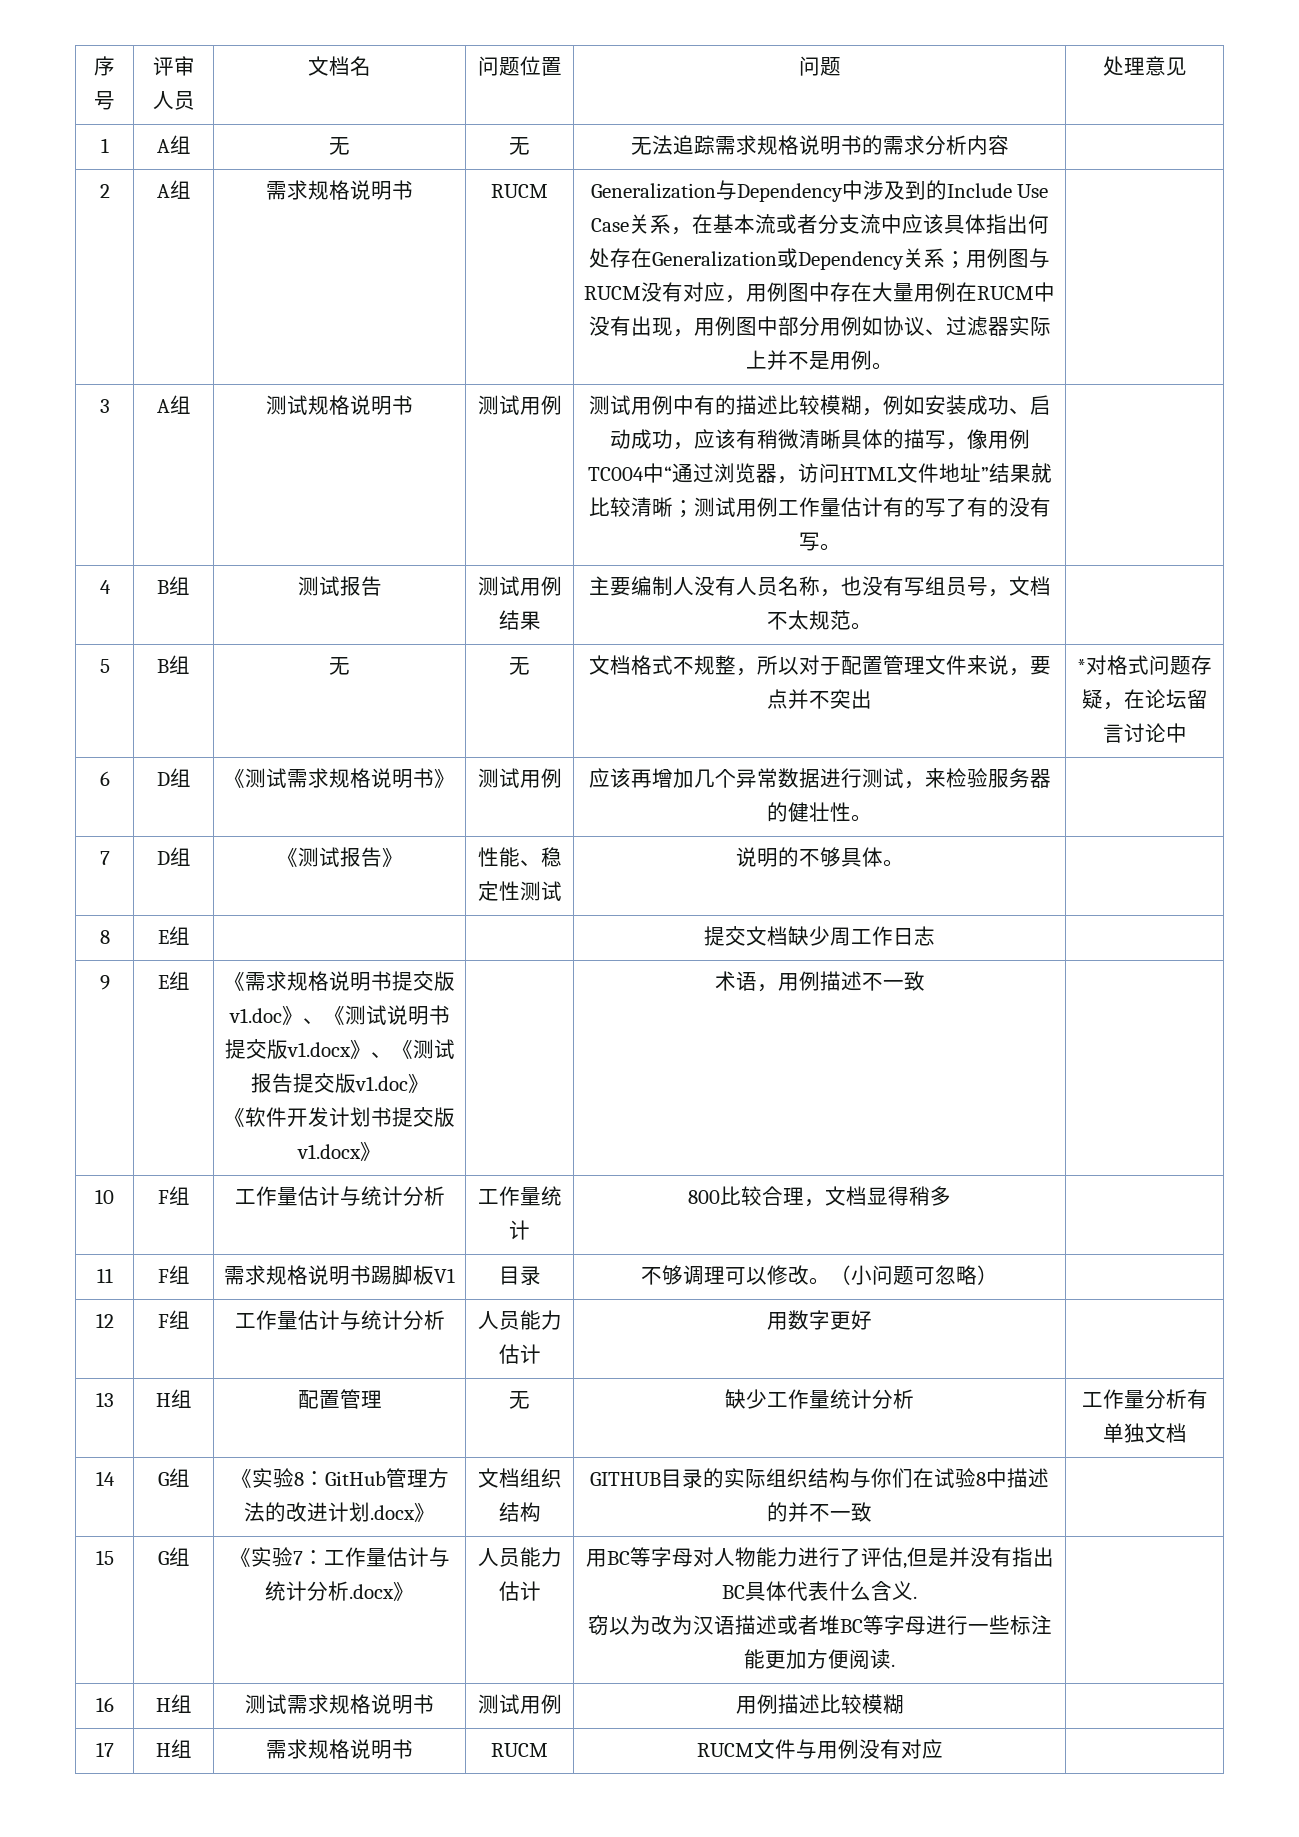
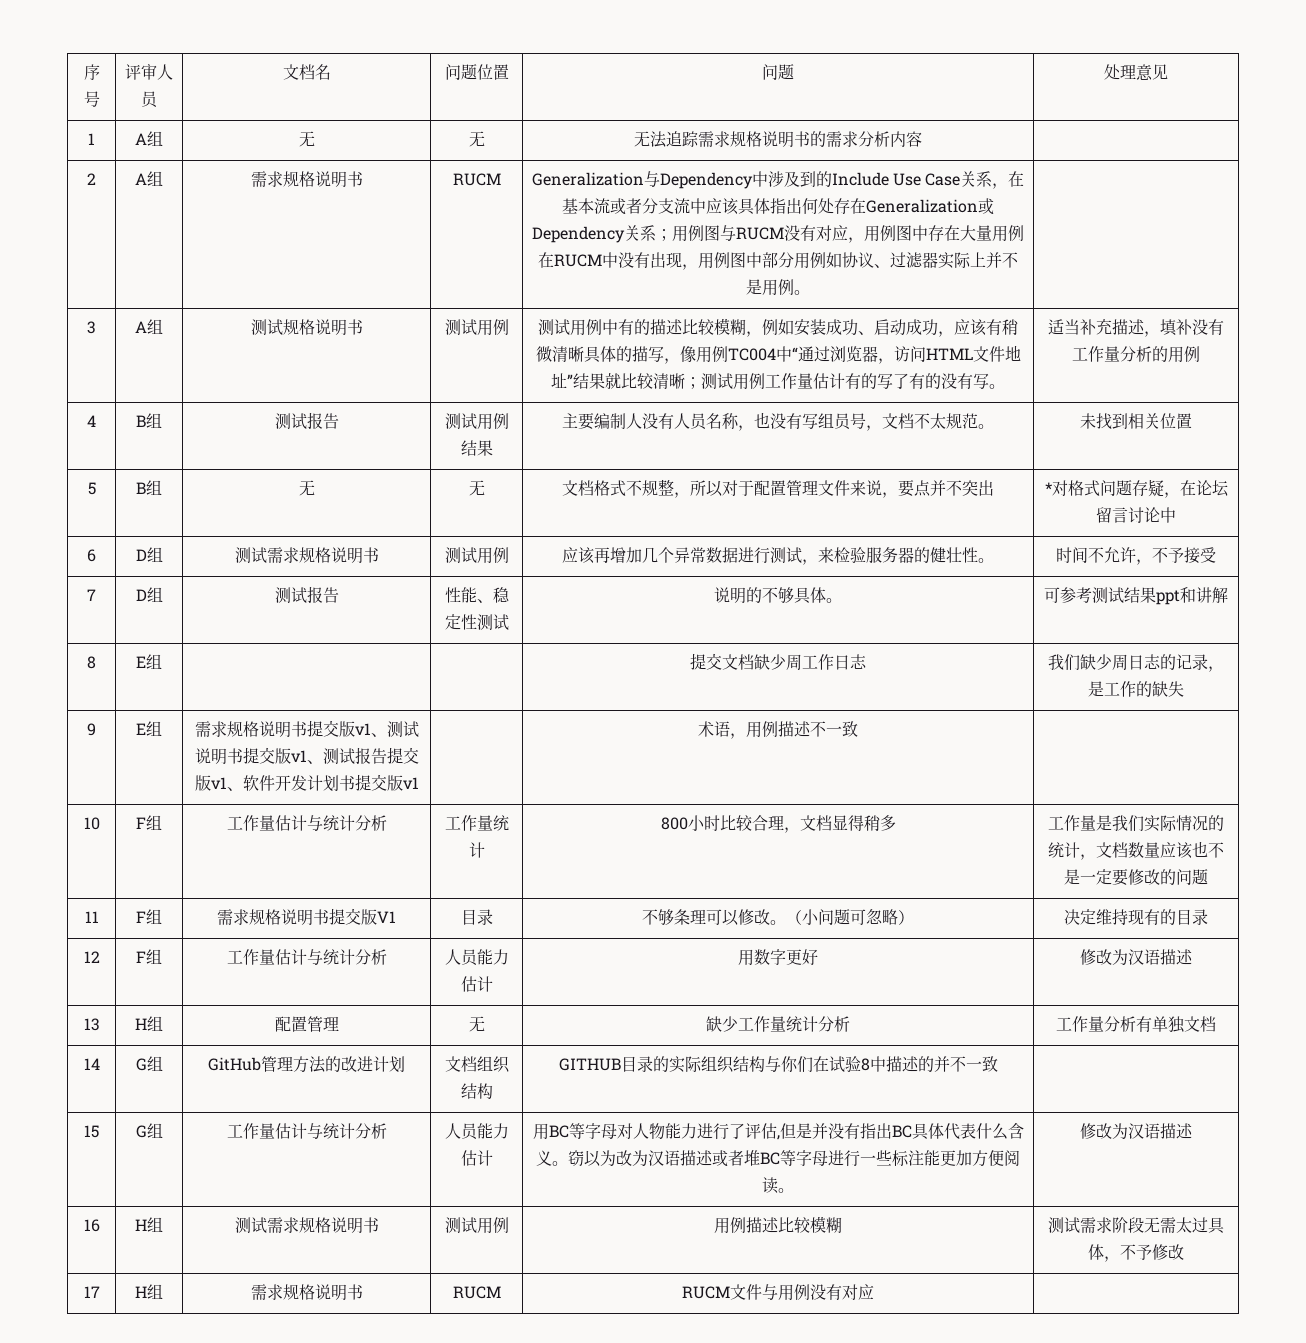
+ 适当补充描述，填补没有工作量分析的用例
- 4 | B组 | 测试报告 | 测试用例结果 | 主要编制人没有人员名称，也没有写组员号，文档不太规范。 |
+ 4 | B组 | 测试报告 | 测试用例结果 | 主要编制人没有人员名称，也没有写组员号，文档不太规范。 | 未找到相关位置
- 6 | D组 | 《测试需求规格说明书》 | 测试用例 | 应该再增加几个异常数据进行测试，来检验服务器的健壮性。 |
+ 6 | D组 | 测试需求规格说明书 | 测试用例 | 应该再增加几个异常数据进行测试，来检验服务器的健壮性。 | 时间不允许，不予接受
- 7 | D组 | 《测试报告》 | 性能、稳定性测试 | 说明的不够具体。 |
+ 7 | D组 | 测试报告 | 性能、稳定性测试 | 说明的不够具体。 | 可参考测试结果ppt和讲解
- 8 | E组 | | | 提交文档缺少周工作日志 |
+ 8 | E组 | | | 提交文档缺少周工作日志 | 我们缺少周日志的记录，是工作的缺失
- 9 | E组 | 《需求规格说明书提交版v1.doc》、《测试说明书提交版v1.docx》、《测试报告提交版v1.doc》
- 《软件开发计划书提交版v1.docx》 | | 术语，用例描述不一致 |
+ 9 | E组 | 需求规格说明书提交版v1、测试说明书提交版v1、测试报告提交版v1、软件开发计划书提交版v1 | | 术语，用例描述不一致 |
- 10 | F组 | 工作量估计与统计分析 | 工作量统计 | 800比较合理，文档显得稍多 |
+ 10 | F组 | 工作量估计与统计分析 | 工作量统计 | 800小时比较合理，文档显得稍多 | 工作量是我们实际情况的统计，文档数量应该也不是一定要修改的问题
- 11 | F组 | 需求规格说明书踢脚板V1 | 目录 | 不够调理可以修改。（小问题可忽略） |
+ 11 | F组 | 需求规格说明书提交版V1 | 目录 | 不够条理可以修改。（小问题可忽略） | 决定维持现有的目录
- 12 | F组 | 工作量估计与统计分析 | 人员能力估计 | 用数字更好 |
+ 12 | F组 | 工作量估计与统计分析 | 人员能力估计 | 用数字更好 | 修改为汉语描述
- 14 | G组 | 《实验8：GitHub管理方法的改进计划.docx》 | 文档组织结构 | GITHUB目录的实际组织结构与你们在试验8中描述的并不一致 |
+ 14 | G组 | GitHub管理方法的改进计划 | 文档组织结构 | GITHUB目录的实际组织结构与你们在试验8中描述的并不一致 |
- G组 | 《实验7：工作量估计与统计分析.docx》
+ G组 | 工作量估计与统计分析
- 用BC等字母对人物能力进行了评估,但是并没有指出BC具体代表什么含义.
- 窃以为改为汉语描述或者堆BC等字母进行一些标注能更加方便阅读.
+ 用BC等字母对人物能力进行了评估,但是并没有指出BC具体代表什么含义。窃以为改为汉语描述或者堆BC等字母进行一些标注能更加方便阅读。 | 修改为汉语描述
- 16 | H组 | 测试需求规格说明书 | 测试用例 | 用例描述比较模糊 |
+ 16 | H组 | 测试需求规格说明书 | 测试用例 | 用例描述比较模糊 | 测试需求阶段无需太过具体，不予修改

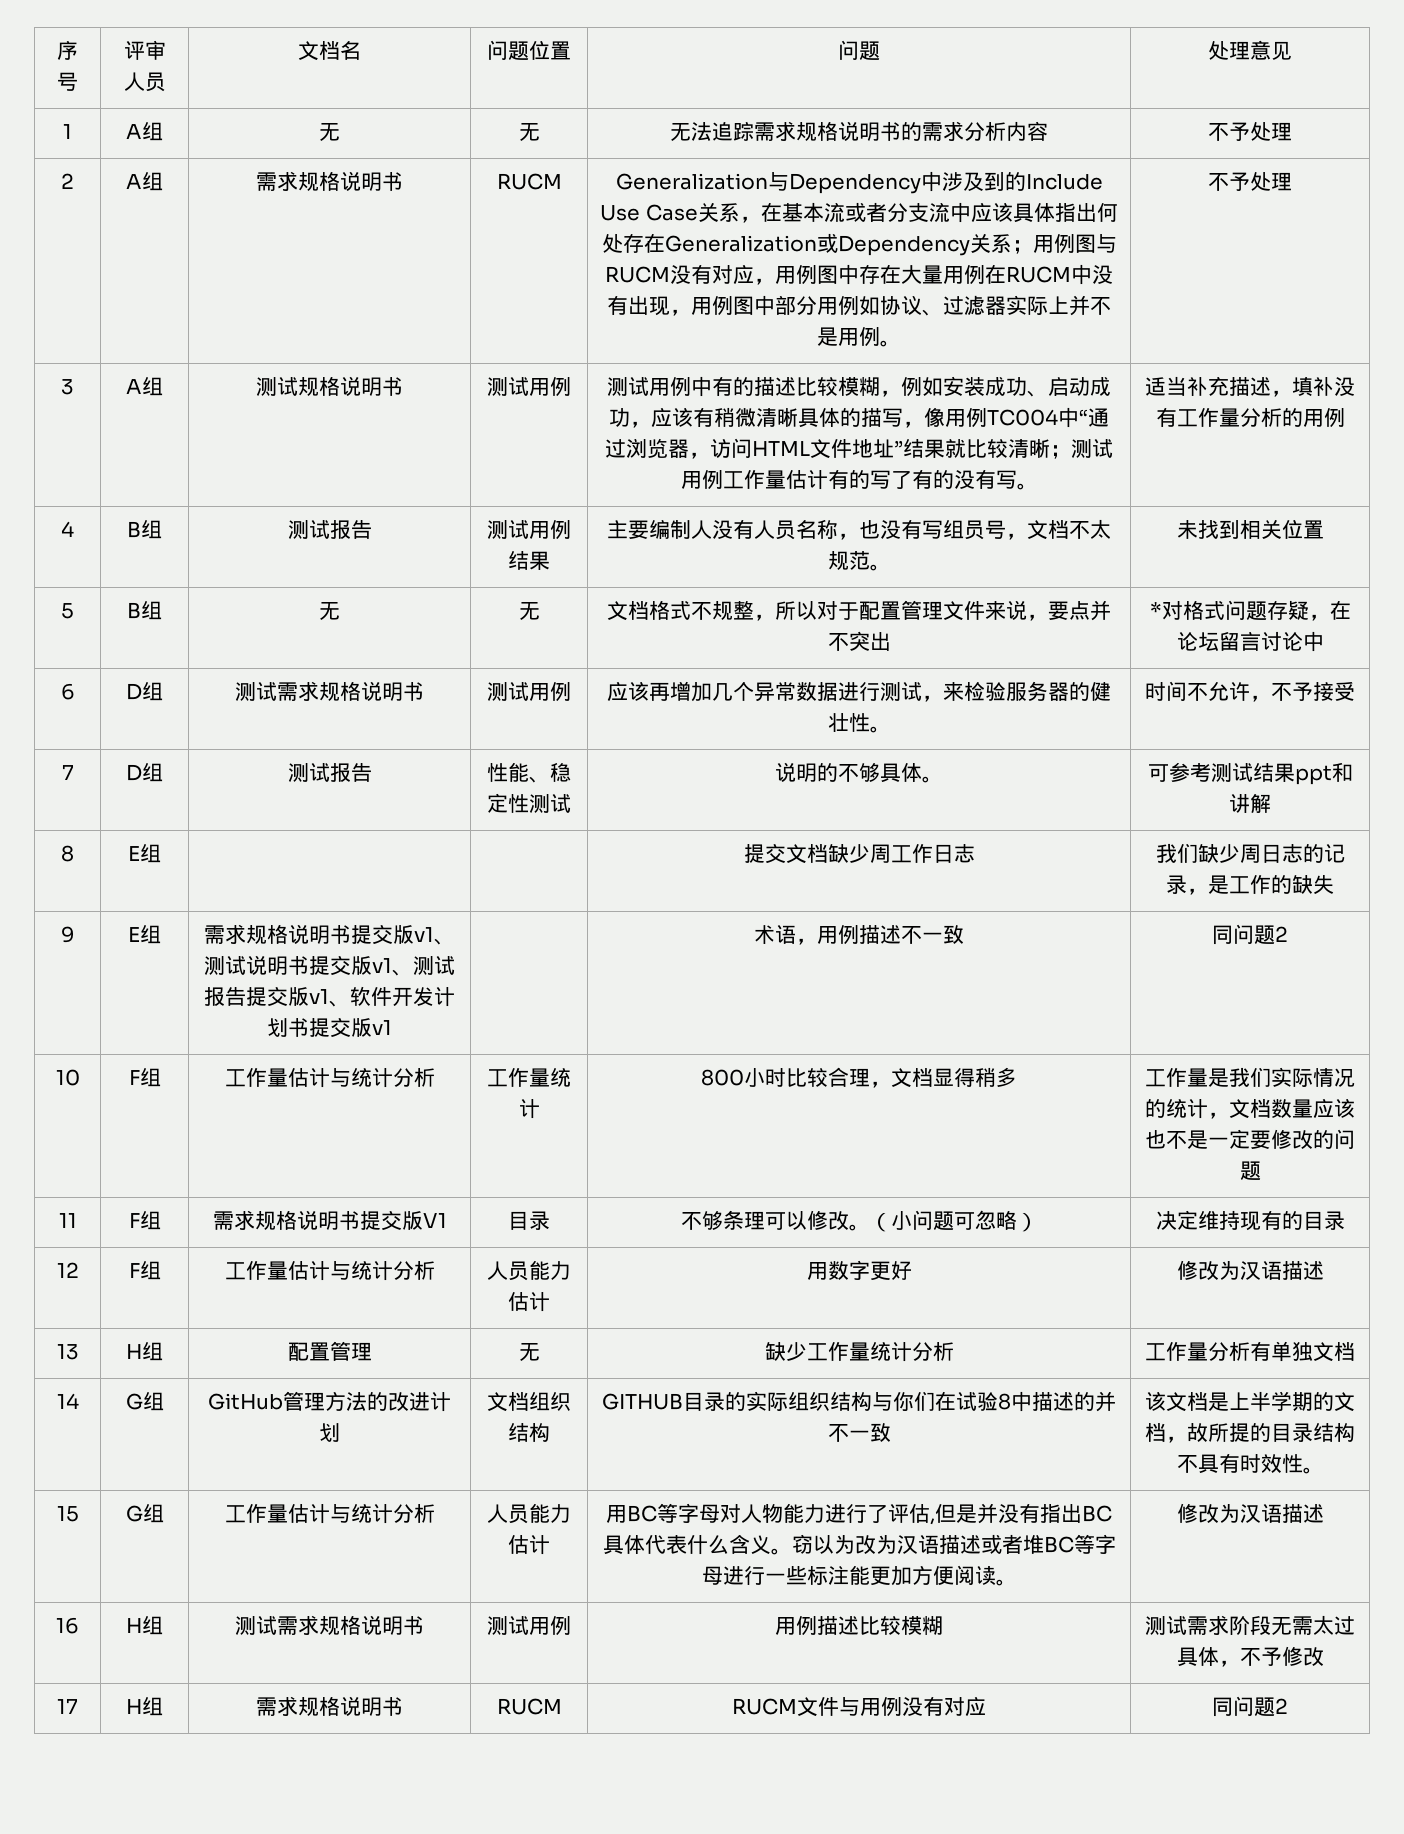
- 1 | A组 | 无 | 无 | 无法追踪需求规格说明书的需求分析内容 |
+ 1 | A组 | 无 | 无 | 无法追踪需求规格说明书的需求分析内容 | 不予处理
- Generalization与Dependency中涉及到的Include Use Case关系，在基本流或者分支流中应该具体指出何处存在Generalization或Dependency关系；用例图与RUCM没有对应，用例图中存在大量用例在RUCM中没有出现，用例图中部分用例如协议、过滤器实际上并不是用例。
+ Generalization与Dependency中涉及到的Include Use Case关系，在基本流或者分支流中应该具体指出何处存在Generalization或Dependency关系；用例图与RUCM没有对应，用例图中存在大量用例在RUCM中没有出现，用例图中部分用例如协议、过滤器实际上并不是用例。 | 不予处理
- 9 | E组 | 需求规格说明书提交版v1、测试说明书提交版v1、测试报告提交版v1、软件开发计划书提交版v1 | | 术语，用例描述不一致 |
+ 9 | E组 | 需求规格说明书提交版v1、测试说明书提交版v1、测试报告提交版v1、软件开发计划书提交版v1 | | 术语，用例描述不一致 | 同问题2
- 14 | G组 | GitHub管理方法的改进计划 | 文档组织结构 | GITHUB目录的实际组织结构与你们在试验8中描述的并不一致 |
+ 14 | G组 | GitHub管理方法的改进计划 | 文档组织结构 | GITHUB目录的实际组织结构与你们在试验8中描述的并不一致 | 该文档是上半学期的文档，故所提的目录结构不具有时效性。
- 17 | H组 | 需求规格说明书 | RUCM | RUCM文件与用例没有对应 |
+ 17 | H组 | 需求规格说明书 | RUCM | RUCM文件与用例没有对应 | 同问题2

